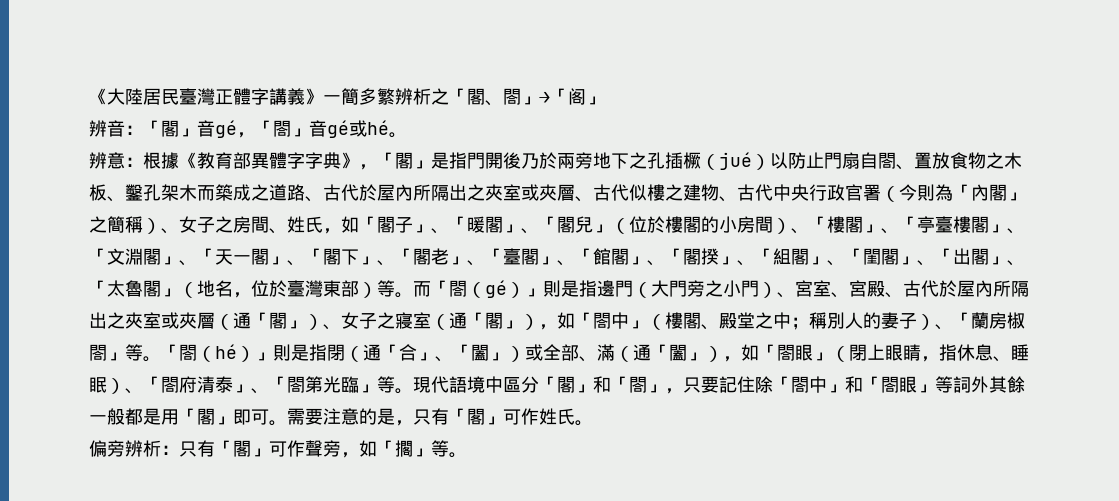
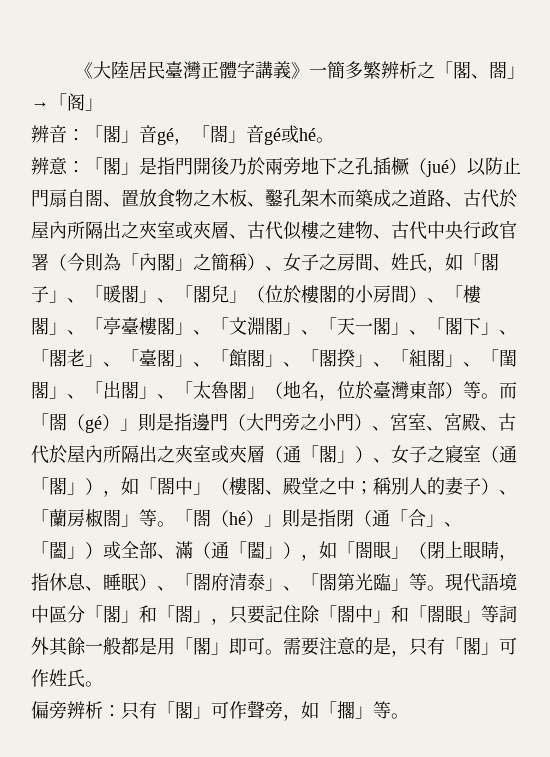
- 根據《教育部異體字字典》，「閣」是指門開後乃於兩旁地下之孔插橛（jué）以防止門扇自閤、置放食物之木板、鑿孔架木而築成之道路、古代於屋內所隔出之夾室或夾層、古代似樓之建物、古代中央行政官署（今則為「內閣」之簡稱）、女子之房間、姓氏，如「閣子」、「暖閣」、「閣兒」（位於樓閣的小房間）、「樓閣」、「亭臺樓閣」、「文淵閣」、「天一閣」、「閣下」、「閣老」、「臺閣」、「館閣」、「閣揆」、「組閣」、「閨閣」、「出閣」、「太魯閣」（地名，位於臺灣東部）等。
+ 「閣」是指門開後乃於兩旁地下之孔插橛（jué）以防止門扇自閤、置放食物之木板、鑿孔架木而築成之道路、古代於屋內所隔出之夾室或夾層、古代似樓之建物、古代中央行政官署（今則為「內閣」之簡稱）、女子之房間、姓氏，如「閣子」、「暖閣」、「閣兒」（位於樓閣的小房間）、「樓閣」、「亭臺樓閣」、「文淵閣」、「天一閣」、「閣下」、「閣老」、「臺閣」、「館閣」、「閣揆」、「組閣」、「閨閣」、「出閣」、「太魯閣」（地名，位於臺灣東部）等。

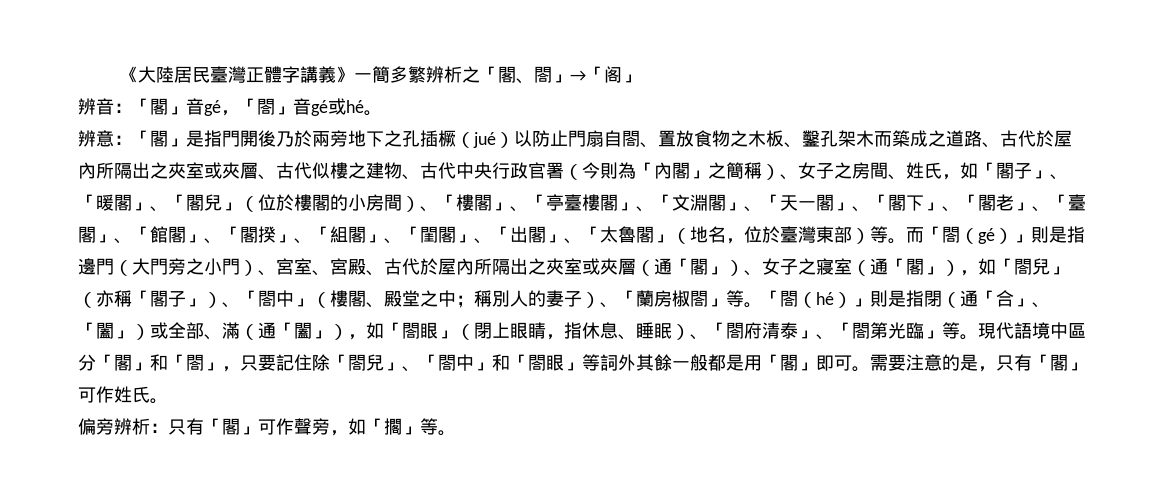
- 而「閤（gé）」則是指邊門（大門旁之小門）、宮室、宮殿、古代於屋內所隔出之夾室或夾層（通「閣」）、女子之寢室（通「閣」），如「閤中」（樓閣、殿堂之中；稱別人的妻子）、「蘭房椒閤」等。
+ 而「閤（gé）」則是指邊門（大門旁之小門）、宮室、宮殿、古代於屋內所隔出之夾室或夾層（通「閣」）、女子之寢室（通「閣」），如「閤兒」（亦稱「閣子」）、「閤中」（樓閣、殿堂之中；稱別人的妻子）、「蘭房椒閤」等。
- 現代語境中區分「閣」和「閤」，只要記住除「閤中」和「閤眼」等詞外其餘一般都是用「閣」即可。
+ 現代語境中區分「閣」和「閤」，只要記住除「閤兒」、「閤中」和「閤眼」等詞外其餘一般都是用「閣」即可。

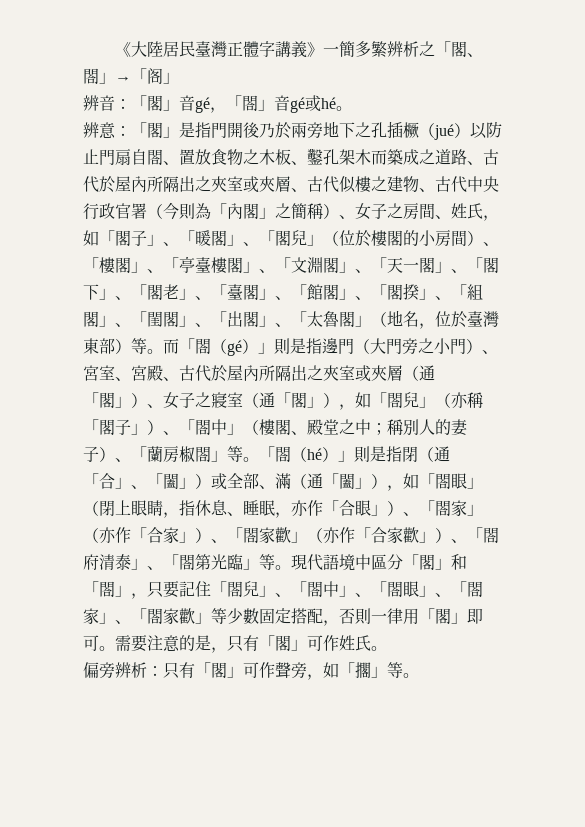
- 「閤（hé）」則是指閉（通「合」、「闔」）或全部、滿（通「闔」），如「閤眼」（閉上眼睛，指休息、睡眠）、「閤府清泰」、「閤第光臨」等。
+ 「閤（hé）」則是指閉（通「合」、「闔」）或全部、滿（通「闔」），如「閤眼」（閉上眼睛，指休息、睡眠，亦作「合眼」）、「閤家」（亦作「合家」）、「閤家歡」（亦作「合家歡」）、「閤府清泰」、「閤第光臨」等。
- 現代語境中區分「閣」和「閤」，只要記住除「閤兒」、「閤中」和「閤眼」等詞外其餘一般都是用「閣」即可。
+ 現代語境中區分「閣」和「閤」，只要記住「閤兒」、「閤中」、「閤眼」、「閤家」、「閤家歡」等少數固定搭配，否則一律用「閣」即可。

